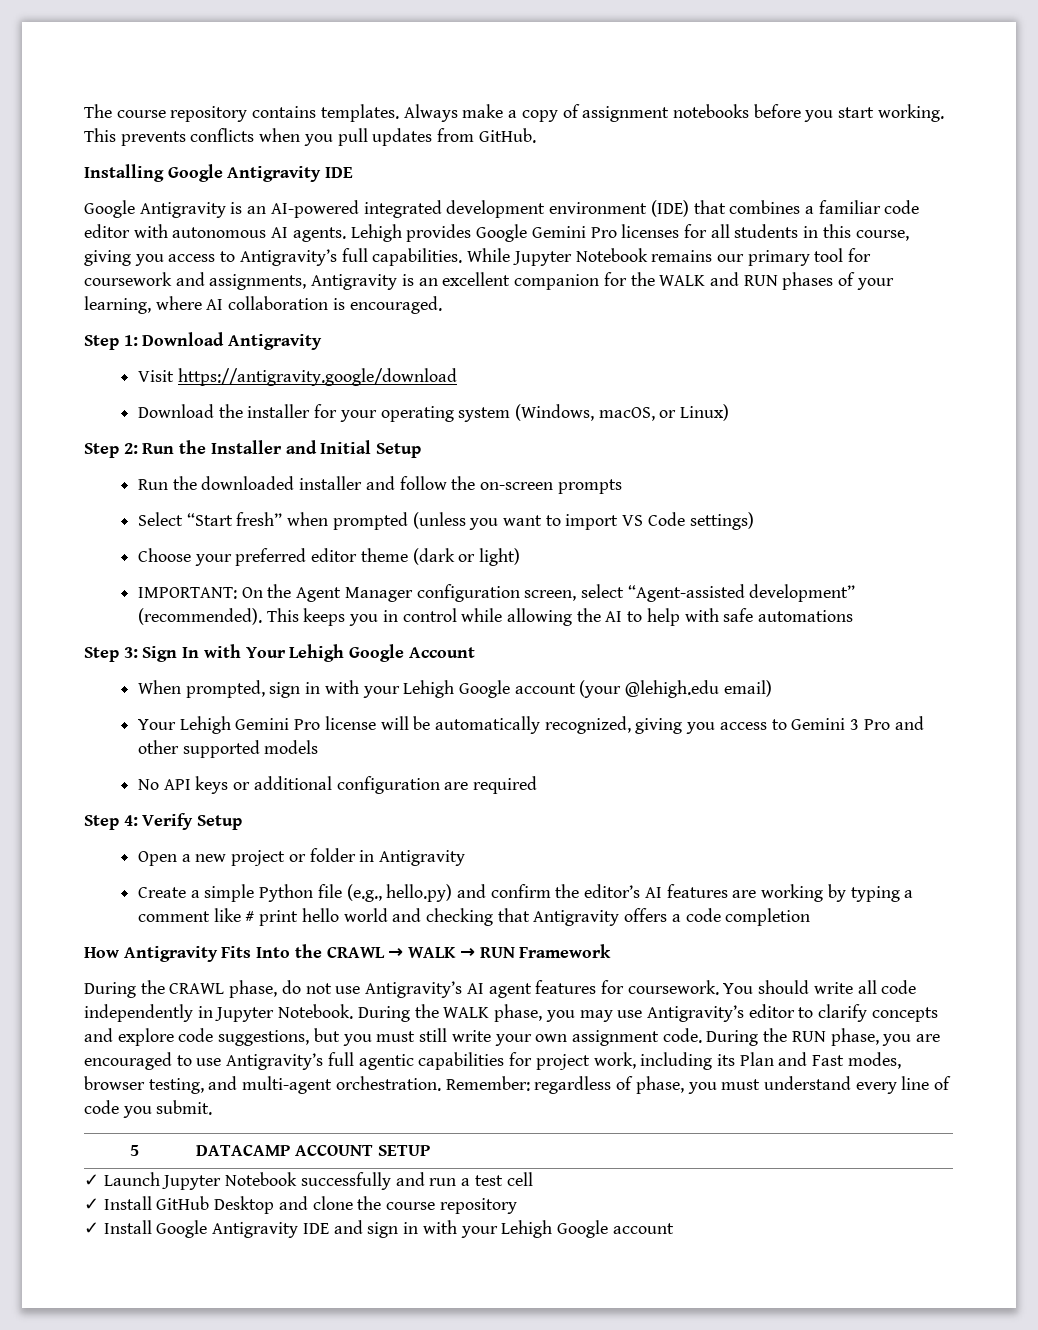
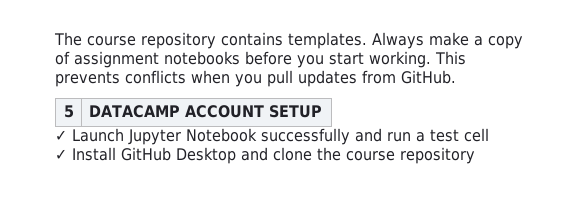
- Installing Google Antigravity IDE
- Google Antigravity is an AI-powered integrated development environment (IDE) that combines a familiar code editor with autonomous AI agents. Lehigh provides Google Gemini Pro licenses for all students in this course, giving you access to Antigravity’s full capabilities. While Jupyter Notebook remains our primary tool for coursework and assignments, Antigravity is an excellent companion for the WALK and RUN phases of your learning, where AI collaboration is encouraged.
- Step 1: Download Antigravity
- Visit https://antigravity.google/download
- Download the installer for your operating system (Windows, macOS, or Linux)
- Step 2: Run the Installer and Initial Setup
- Run the downloaded installer and follow the on-screen prompts
- Select “Start fresh” when prompted (unless you want to import VS Code settings)
- Choose your preferred editor theme (dark or light)
- IMPORTANT: On the Agent Manager configuration screen, select “Agent-assisted development” (recommended). This keeps you in control while allowing the AI to help with safe automations
- Step 3: Sign In with Your Lehigh Google Account
- When prompted, sign in with your Lehigh Google account (your @lehigh.edu email)
- Your Lehigh Gemini Pro license will be automatically recognized, giving you access to Gemini 3 Pro and other supported models
- No API keys or additional configuration are required
- Step 4: Verify Setup
- Open a new project or folder in Antigravity
- Create a simple Python file (e.g., hello.py) and confirm the editor’s AI features are working by typing a comment like # print hello world and checking that Antigravity offers a code completion
- How Antigravity Fits Into the CRAWL → WALK → RUN Framework
- During the CRAWL phase, do not use Antigravity’s AI agent features for coursework. You should write all code independently in Jupyter Notebook. During the WALK phase, you may use Antigravity’s editor to clarify concepts and explore code suggestions, but you must still write your own assignment code. During the RUN phase, you are encouraged to use Antigravity’s full agentic capabilities for project work, including its Plan and Fast modes, browser testing, and multi-agent orchestration. Remember: regardless of phase, you must understand every line of code you submit.
- ✓ Install Google Antigravity IDE and sign in with your Lehigh Google account

